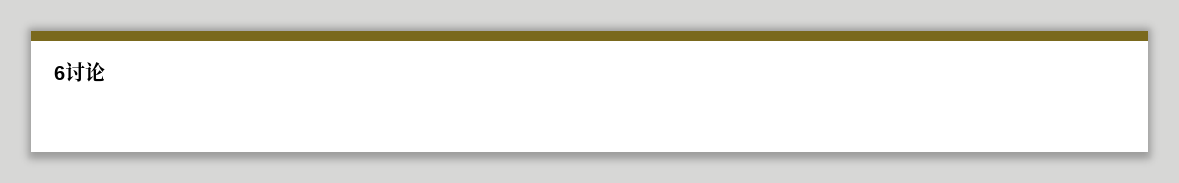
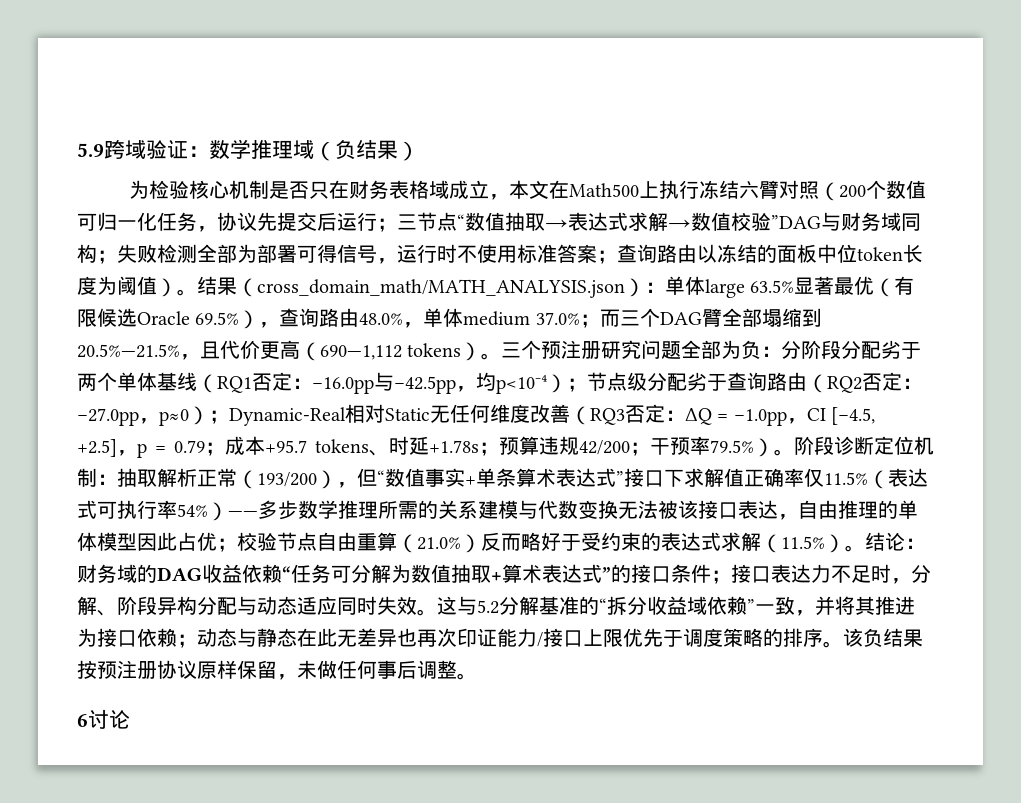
+ 5.9跨域验证：数学推理域（负结果）
+ 为检验核心机制是否只在财务表格域成立，本文在Math500上执行冻结六臂对照（200个数值可归一化任务，协议先提交后运行；三节点“数值抽取→表达式求解→数值校验”DAG与财务域同构；失败检测全部为部署可得信号，运行时不使用标准答案；查询路由以冻结的面板中位token长度为阈值）。结果（cross_domain_math/MATH_ANALYSIS.json）：单体large 63.5%显著最优（有限候选Oracle 69.5%），查询路由48.0%，单体medium 37.0%；而三个DAG臂全部塌缩到20.5%—21.5%，且代价更高（690—1,112 tokens）。三个预注册研究问题全部为负：分阶段分配劣于两个单体基线（RQ1否定：−16.0pp与−42.5pp，均p<10⁻⁴）；节点级分配劣于查询路由（RQ2否定：−27.0pp，p≈0）；Dynamic-Real相对Static无任何维度改善（RQ3否定：ΔQ = −1.0pp，CI [−4.5, +2.5]，p = 0.79；成本+95.7 tokens、时延+1.78s；预算违规42/200；干预率79.5%）。阶段诊断定位机制：抽取解析正常（193/200），但“数值事实+单条算术表达式”接口下求解值正确率仅11.5%（表达式可执行率54%）——多步数学推理所需的关系建模与代数变换无法被该接口表达，自由推理的单体模型因此占优；校验节点自由重算（21.0%）反而略好于受约束的表达式求解（11.5%）。结论：财务域的DAG收益依赖“任务可分解为数值抽取+算术表达式”的接口条件；接口表达力不足时，分解、阶段异构分配与动态适应同时失效。这与5.2分解基准的“拆分收益域依赖”一致，并将其推进为接口依赖；动态与静态在此无差异也再次印证能力/接口上限优先于调度策略的排序。该负结果按预注册协议原样保留，未做任何事后调整。

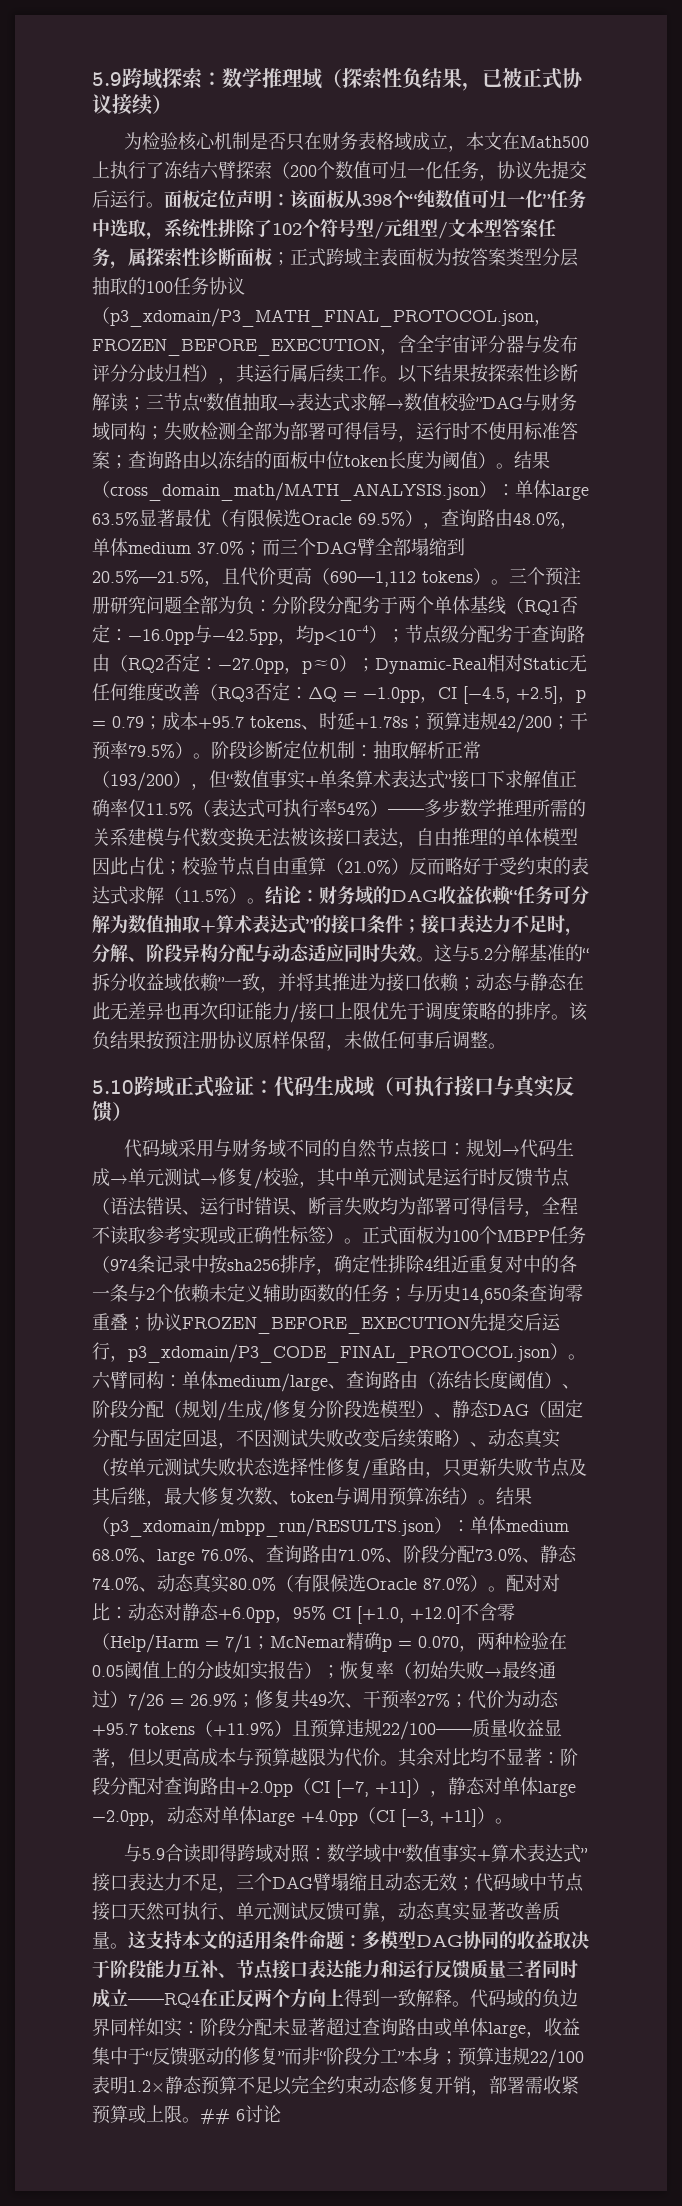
- 5.9跨域验证：数学推理域（负结果）
+ 5.9跨域探索：数学推理域（探索性负结果，已被正式协议接续）
- 为检验核心机制是否只在财务表格域成立，本文在Math500上执行冻结六臂对照（200个数值可归一化任务，协议先提交后运行；
+ 为检验核心机制是否只在财务表格域成立，本文在Math500上执行了冻结六臂探索（200个数值可归一化任务，协议先提交后运行。面板定位声明：该面板从398个“纯数值可归一化”任务中选取，系统性排除了102个符号型/元组型/文本型答案任务，属探索性诊断面板；正式跨域主表面板为按答案类型分层抽取的100任务协议（p3_xdomain/P3_MATH_FINAL_PROTOCOL.json，FROZEN_BEFORE_EXECUTION，含全宇宙评分器与发布评分分歧归档），其运行属后续工作。以下结果按探索性诊断解读；
- 6讨论
+ 5.10跨域正式验证：代码生成域（可执行接口与真实反馈）
+ 代码域采用与财务域不同的自然节点接口：规划→代码生成→单元测试→修复/校验，其中单元测试是运行时反馈节点（语法错误、运行时错误、断言失败均为部署可得信号，全程不读取参考实现或正确性标签）。正式面板为100个MBPP任务（974条记录中按sha256排序，确定性排除4组近重复对中的各一条与2个依赖未定义辅助函数的任务；与历史14,650条查询零重叠；协议FROZEN_BEFORE_EXECUTION先提交后运行，p3_xdomain/P3_CODE_FINAL_PROTOCOL.json）。六臂同构：单体medium/large、查询路由（冻结长度阈值）、阶段分配（规划/生成/修复分阶段选模型）、静态DAG（固定分配与固定回退，不因测试失败改变后续策略）、动态真实（按单元测试失败状态选择性修复/重路由，只更新失败节点及其后继，最大修复次数、token与调用预算冻结）。结果（p3_xdomain/mbpp_run/RESULTS.json）：单体medium 68.0%、large 76.0%、查询路由71.0%、阶段分配73.0%、静态74.0%、动态真实80.0%（有限候选Oracle 87.0%）。配对对比：动态对静态+6.0pp，95% CI [+1.0, +12.0]不含零（Help/Harm = 7/1；McNemar精确p = 0.070，两种检验在0.05阈值上的分歧如实报告）；恢复率（初始失败→最终通过）7/26 = 26.9%；修复共49次、干预率27%；代价为动态+95.7 tokens（+11.9%）且预算违规22/100——质量收益显著，但以更高成本与预算越限为代价。其余对比均不显著：阶段分配对查询路由+2.0pp（CI [−7, +11]），静态对单体large −2.0pp，动态对单体large +4.0pp（CI [−3, +11]）。
+ 与5.9合读即得跨域对照：数学域中“数值事实+算术表达式”接口表达力不足，三个DAG臂塌缩且动态无效；代码域中节点接口天然可执行、单元测试反馈可靠，动态真实显著改善质量。这支持本文的适用条件命题：多模型DAG协同的收益取决于阶段能力互补、节点接口表达能力和运行反馈质量三者同时成立——RQ4在正反两个方向上得到一致解释。代码域的负边界同样如实：阶段分配未显著超过查询路由或单体large，收益集中于“反馈驱动的修复”而非“阶段分工”本身；预算违规22/100表明1.2×静态预算不足以完全约束动态修复开销，部署需收紧预算或上限。## 6讨论

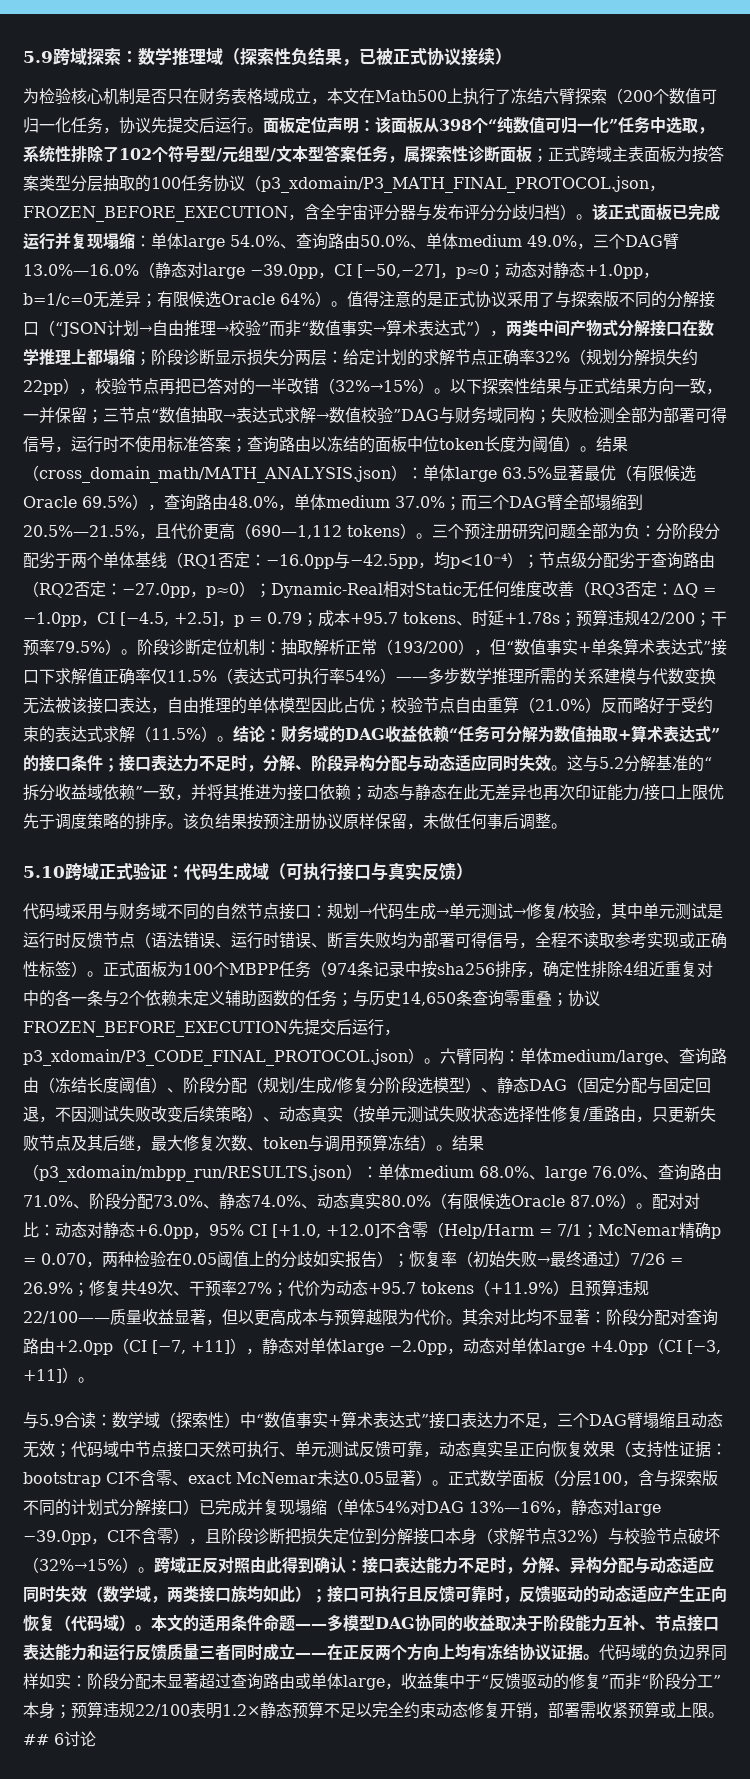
- 正式跨域主表面板为按答案类型分层抽取的100任务协议（p3_xdomain/P3_MATH_FINAL_PROTOCOL.json，FROZEN_BEFORE_EXECUTION，含全宇宙评分器与发布评分分歧归档），其运行属后续工作。以下结果按探索性诊断解读；
+ 正式跨域主表面板为按答案类型分层抽取的100任务协议（p3_xdomain/P3_MATH_FINAL_PROTOCOL.json，FROZEN_BEFORE_EXECUTION，含全宇宙评分器与发布评分分歧归档）。该正式面板已完成运行并复现塌缩：单体large 54.0%、查询路由50.0%、单体medium 49.0%，三个DAG臂13.0%—16.0%（静态对large −39.0pp，CI [−50,−27]，p≈0；动态对静态+1.0pp，b=1/c=0无差异；有限候选Oracle 64%）。值得注意的是正式协议采用了与探索版不同的分解接口（“JSON计划→自由推理→校验”而非“数值事实→算术表达式”），两类中间产物式分解接口在数学推理上都塌缩；阶段诊断显示损失分两层：给定计划的求解节点正确率32%（规划分解损失约22pp），校验节点再把已答对的一半改错（32%→15%）。以下探索性结果与正式结果方向一致，一并保留；
- 与5.9合读即得跨域对照：数学域中“数值事实+算术表达式”接口表达力不足，三个DAG臂塌缩且动态无效；
+ 与5.9合读：数学域（探索性）中“数值事实+算术表达式”接口表达力不足，三个DAG臂塌缩且动态无效；
- 代码域中节点接口天然可执行、单元测试反馈可靠，动态真实显著改善质量。这支持本文的适用条件命题：多模型DAG协同的收益取决于阶段能力互补、节点接口表达能力和运行反馈质量三者同时成立——RQ4在正反两个方向上得到一致解释。
+ 代码域中节点接口天然可执行、单元测试反馈可靠，动态真实呈正向恢复效果（支持性证据：bootstrap CI不含零、exact McNemar未达0.05显著）。正式数学面板（分层100，含与探索版不同的计划式分解接口）已完成并复现塌缩（单体54%对DAG 13%—16%，静态对large −39.0pp，CI不含零），且阶段诊断把损失定位到分解接口本身（求解节点32%）与校验节点破坏（32%→15%）。跨域正反对照由此得到确认：接口表达能力不足时，分解、异构分配与动态适应同时失效（数学域，两类接口族均如此）；接口可执行且反馈可靠时，反馈驱动的动态适应产生正向恢复（代码域）。本文的适用条件命题——多模型DAG协同的收益取决于阶段能力互补、节点接口表达能力和运行反馈质量三者同时成立——在正反两个方向上均有冻结协议证据。

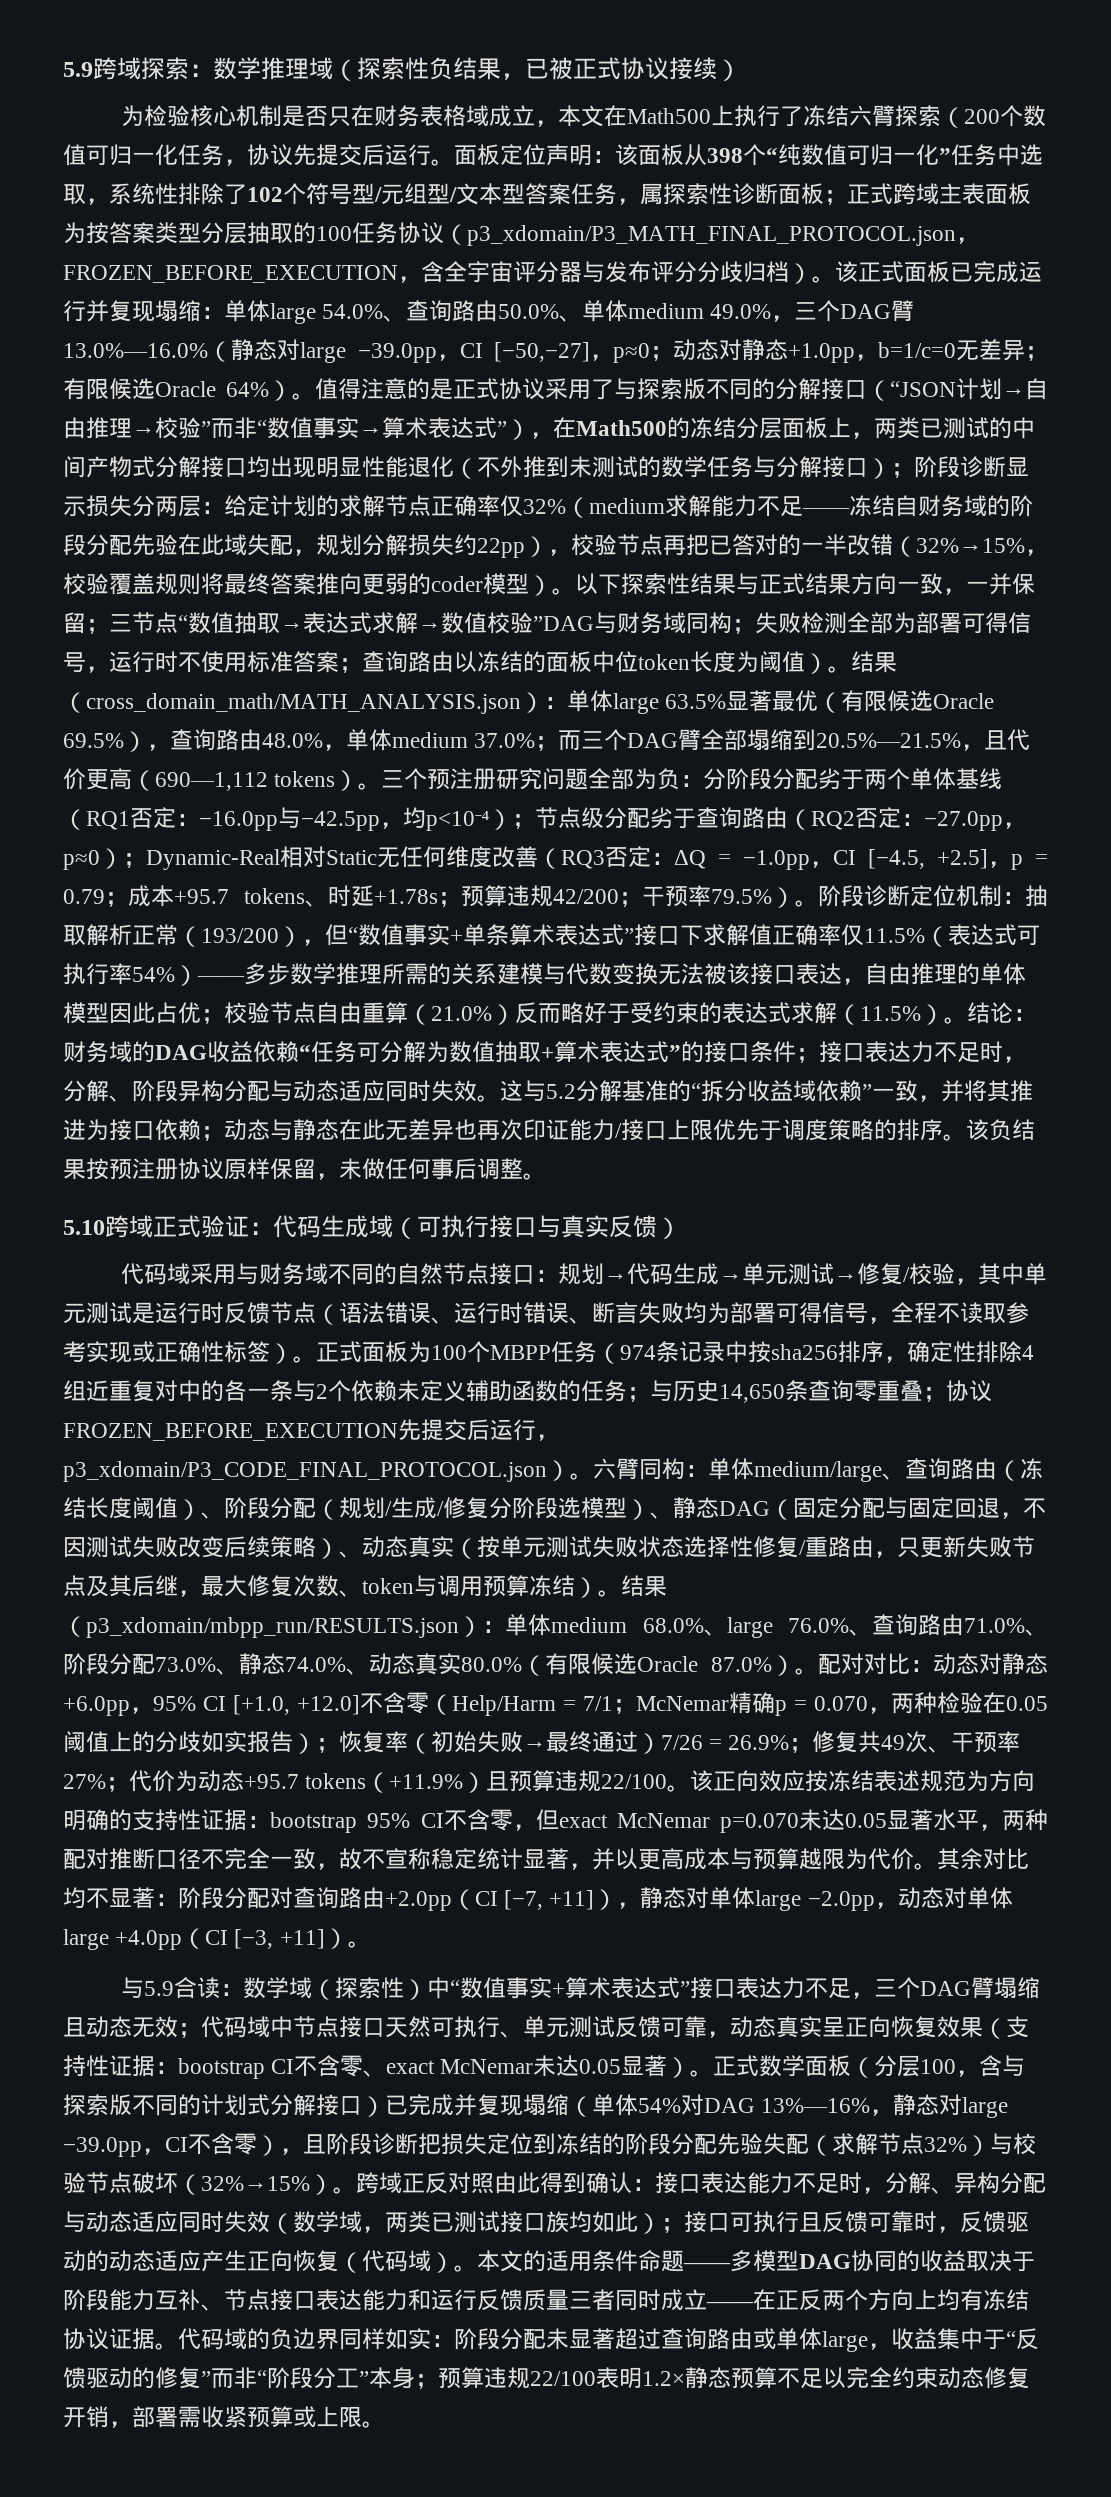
- 值得注意的是正式协议采用了与探索版不同的分解接口（“JSON计划→自由推理→校验”而非“数值事实→算术表达式”），两类中间产物式分解接口在数学推理上都塌缩；
+ 值得注意的是正式协议采用了与探索版不同的分解接口（“JSON计划→自由推理→校验”而非“数值事实→算术表达式”），在Math500的冻结分层面板上，两类已测试的中间产物式分解接口均出现明显性能退化（不外推到未测试的数学任务与分解接口）；
- 给定计划的求解节点正确率32%（规划分解损失约22pp），校验节点再把已答对的一半改错（32%→15%）。
+ 给定计划的求解节点正确率仅32%（medium求解能力不足——冻结自财务域的阶段分配先验在此域失配，规划分解损失约22pp），校验节点再把已答对的一半改错（32%→15%，校验覆盖规则将最终答案推向更弱的coder模型）。
- 代价为动态+95.7 tokens（+11.9%）且预算违规22/100——质量收益显著，但以更高成本与预算越限为代价。
+ 代价为动态+95.7 tokens（+11.9%）且预算违规22/100。该正向效应按冻结表述规范为方向明确的支持性证据：bootstrap 95% CI不含零，但exact McNemar p=0.070未达0.05显著水平，两种配对推断口径不完全一致，故不宣称稳定统计显著，并以更高成本与预算越限为代价。
- 正式数学面板（分层100，含与探索版不同的计划式分解接口）已完成并复现塌缩（单体54%对DAG 13%—16%，静态对large −39.0pp，CI不含零），且阶段诊断把损失定位到分解接口本身（求解节点32%）与校验节点破坏（32%→15%）。
+ 正式数学面板（分层100，含与探索版不同的计划式分解接口）已完成并复现塌缩（单体54%对DAG 13%—16%，静态对large −39.0pp，CI不含零），且阶段诊断把损失定位到冻结的阶段分配先验失配（求解节点32%）与校验节点破坏（32%→15%）。
- 跨域正反对照由此得到确认：接口表达能力不足时，分解、异构分配与动态适应同时失效（数学域，两类接口族均如此）；接口可执行且反馈可靠时，反馈驱动的动态适应产生正向恢复（代码域）。
+ 跨域正反对照由此得到确认：接口表达能力不足时，分解、异构分配与动态适应同时失效（数学域，两类已测试接口族均如此）；接口可执行且反馈可靠时，反馈驱动的动态适应产生正向恢复（代码域）。
- ## 6讨论

